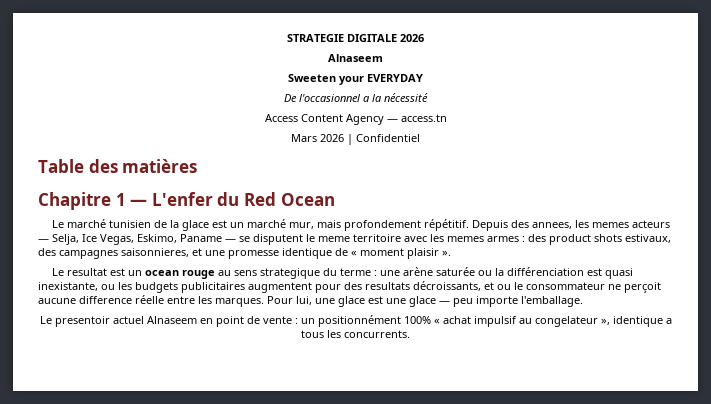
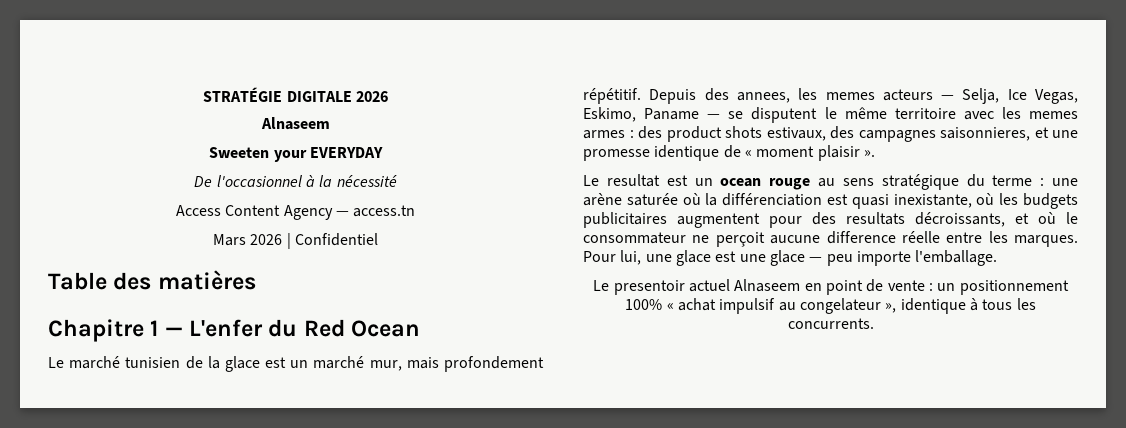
- STRATEGIE DIGITALE 2026
+ STRATÉGIE DIGITALE 2026
- De l'occasionnel a la nécessité
+ De l'occasionnel à la nécessité
- Depuis des annees, les memes acteurs — Selja, Ice Vegas, Eskimo, Paname — se disputent le meme territoire avec les memes armes : des product shots estivaux, des campagnes saisonnieres, et une promesse identique de « moment plaisir ».
+ Depuis des annees, les memes acteurs — Selja, Ice Vegas, Eskimo, Paname — se disputent le même territoire avec les memes armes : des product shots estivaux, des campagnes saisonnieres, et une promesse identique de « moment plaisir ».
- Le resultat est un ocean rouge au sens strategique du terme : une arène saturée ou la différenciation est quasi inexistante, ou les budgets publicitaires augmentent pour des resultats décroissants, et ou le consommateur ne perçoit aucune difference réelle entre les marques.
+ Le resultat est un ocean rouge au sens stratégique du terme : une arène saturée où la différenciation est quasi inexistante, où les budgets publicitaires augmentent pour des resultats décroissants, et où le consommateur ne perçoit aucune difference réelle entre les marques.
- Le presentoir actuel Alnaseem en point de vente : un positionnément 100% « achat impulsif au congelateur », identique a tous les concurrents.
+ Le presentoir actuel Alnaseem en point de vente : un positionnement 100% « achat impulsif au congelateur », identique à tous les concurrents.

